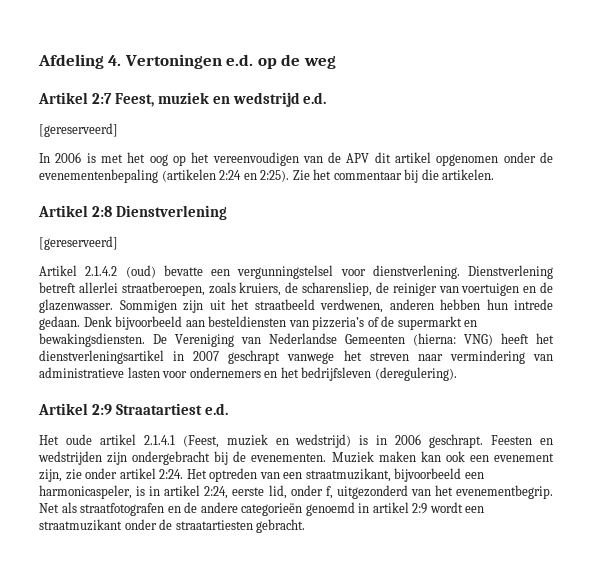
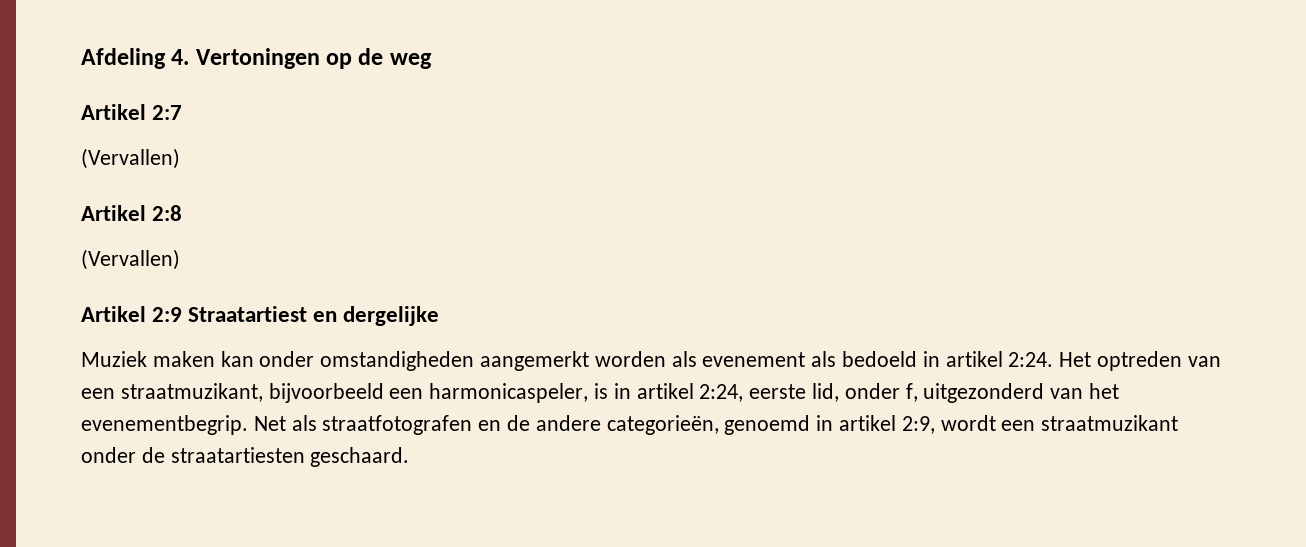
- Afdeling 4. Vertoningen e.d. op de weg
+ Afdeling 4. Vertoningen op de weg
- Artikel 2:7 Feest, muziek en wedstrijd e.d.
- [gereserveerd]
- In 2006 is met het oog op het vereenvoudigen van de APV dit artikel opgenomen onder de evenementenbepaling (artikelen 2:24 en 2:25). Zie het commentaar bij die artikelen.
- Artikel 2:8 Dienstverlening
- [gereserveerd]
- Artikel 2.1.4.2 (oud) bevatte een vergunningstelsel voor dienstverlening. Dienstverlening betreft allerlei straatberoepen, zoals kruiers, de scharensliep, de reiniger van voertuigen en de glazenwasser. Sommigen zijn uit het straatbeeld verdwenen, anderen hebben hun intrede gedaan. Denk bijvoorbeeld aan besteldiensten van pizzeria’s of de supermarkt en bewakingsdiensten. De Vereniging van Nederlandse Gemeenten (hierna: VNG) heeft het dienstverleningsartikel in 2007 geschrapt vanwege het streven naar vermindering van administratieve lasten voor ondernemers en het bedrijfsleven (deregulering).
- Artikel 2:9 Straatartiest e.d.
- Het oude artikel 2.1.4.1 (Feest, muziek en wedstrijd) is in 2006 geschrapt. Feesten en wedstrijden zijn ondergebracht bij de evenementen. Muziek maken kan ook een evenement zijn, zie onder artikel 2:24.
+ Artikel 2:7
+ (Vervallen)
+ Artikel 2:8
+ (Vervallen)
+ Artikel 2:9 Straatartiest en dergelijke
+ Muziek maken kan onder omstandigheden aangemerkt worden als evenement als bedoeld in artikel 2:24.
- Net als straatfotografen en de andere categorieën genoemd in artikel 2:9 wordt een straatmuzikant onder de straatartiesten gebracht.
+ Net als straatfotografen en de andere categorieën, genoemd in artikel 2:9, wordt een straatmuzikant onder de straatartiesten geschaard.

